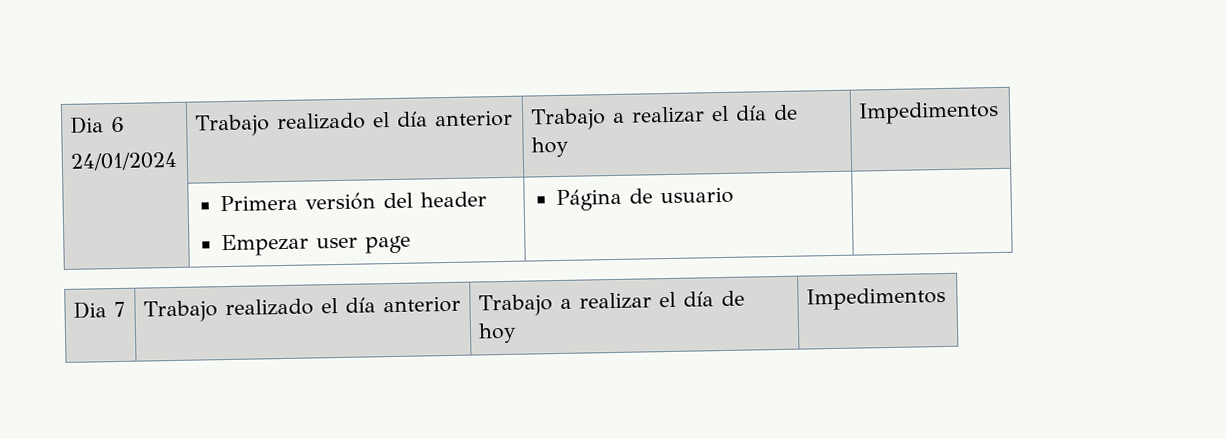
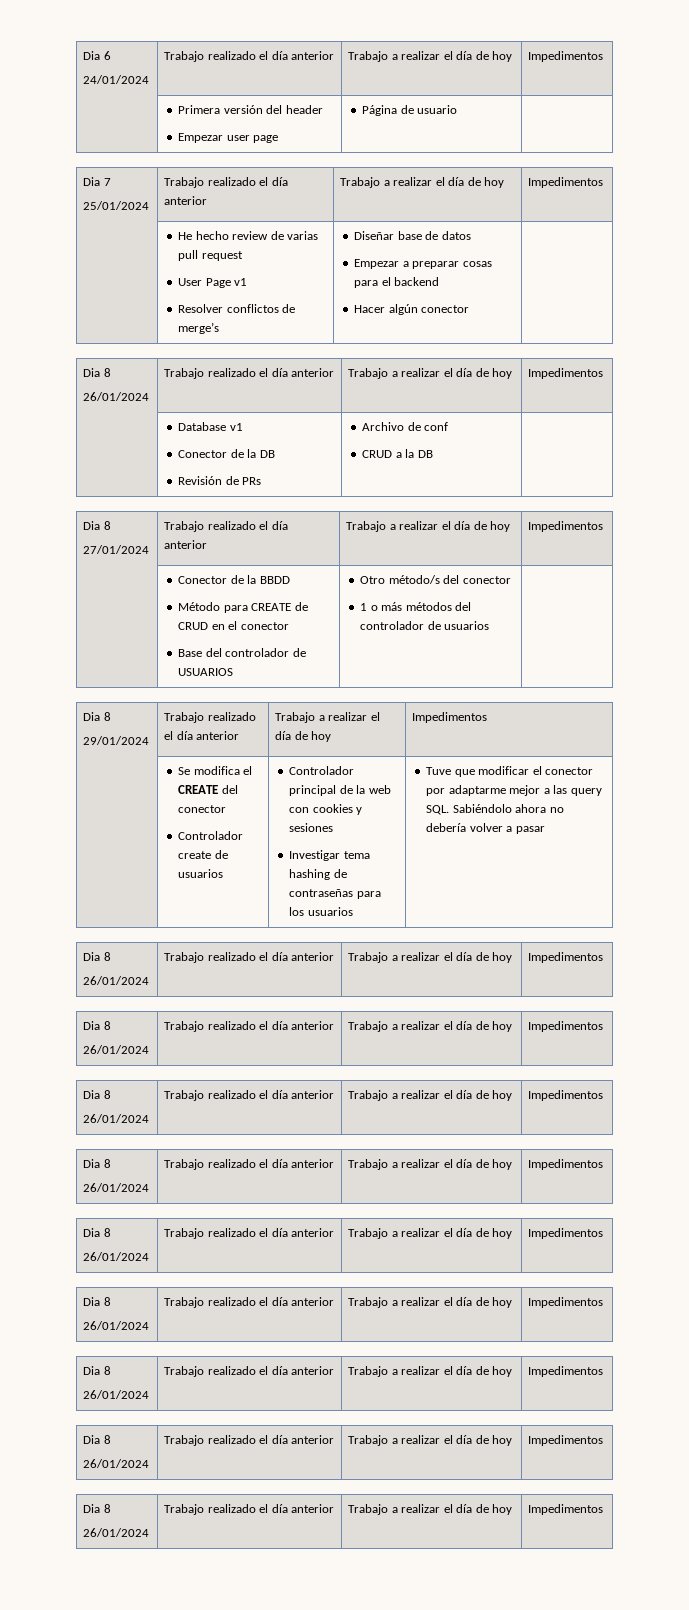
- Dia 7 | Trabajo realizado el día anterior | Trabajo a realizar el día de hoy | Impedimentos
+ Dia 7
+ 25/01/2024 | Trabajo realizado el día anterior | Trabajo a realizar el día de hoy | Impedimentos
+ | He hecho review de varias pull request
+ User Page v1
+ Resolver conflictos de merge’s | Diseñar base de datos
+ Empezar a preparar cosas para el backend
+ Hacer algún conector |
+ Dia 8
+ 26/01/2024 | Trabajo realizado el día anterior | Trabajo a realizar el día de hoy | Impedimentos
+ | Database v1
+ Conector de la DB
+ Revisión de PRs | Archivo de conf
+ CRUD a la DB |
+ Dia 8
+ 27/01/2024 | Trabajo realizado el día anterior | Trabajo a realizar el día de hoy | Impedimentos
+ | Conector de la BBDD
+ Método para CREATE de CRUD en el conector
+ Base del controlador de USUARIOS | Otro método/s del conector
+ 1 o más métodos del controlador de usuarios |
+ Dia 8
+ 29/01/2024 | Trabajo realizado el día anterior | Trabajo a realizar el día de hoy | Impedimentos
+ | Se modifica el CREATE del conector
+ Controlador create de usuarios | Controlador principal de la web con cookies y sesiones
+ Investigar tema hashing de contraseñas para los usuarios | Tuve que modificar el conector por adaptarme mejor a las query SQL. Sabiéndolo ahora no debería volver a pasar
+ Dia 8
+ 26/01/2024 | Trabajo realizado el día anterior | Trabajo a realizar el día de hoy | Impedimentos
+ Dia 8
+ 26/01/2024 | Trabajo realizado el día anterior | Trabajo a realizar el día de hoy | Impedimentos
+ Dia 8
+ 26/01/2024 | Trabajo realizado el día anterior | Trabajo a realizar el día de hoy | Impedimentos
+ Dia 8
+ 26/01/2024 | Trabajo realizado el día anterior | Trabajo a realizar el día de hoy | Impedimentos
+ Dia 8
+ 26/01/2024 | Trabajo realizado el día anterior | Trabajo a realizar el día de hoy | Impedimentos
+ Dia 8
+ 26/01/2024 | Trabajo realizado el día anterior | Trabajo a realizar el día de hoy | Impedimentos
+ Dia 8
+ 26/01/2024 | Trabajo realizado el día anterior | Trabajo a realizar el día de hoy | Impedimentos
+ Dia 8
+ 26/01/2024 | Trabajo realizado el día anterior | Trabajo a realizar el día de hoy | Impedimentos
+ Dia 8
+ 26/01/2024 | Trabajo realizado el día anterior | Trabajo a realizar el día de hoy | Impedimentos

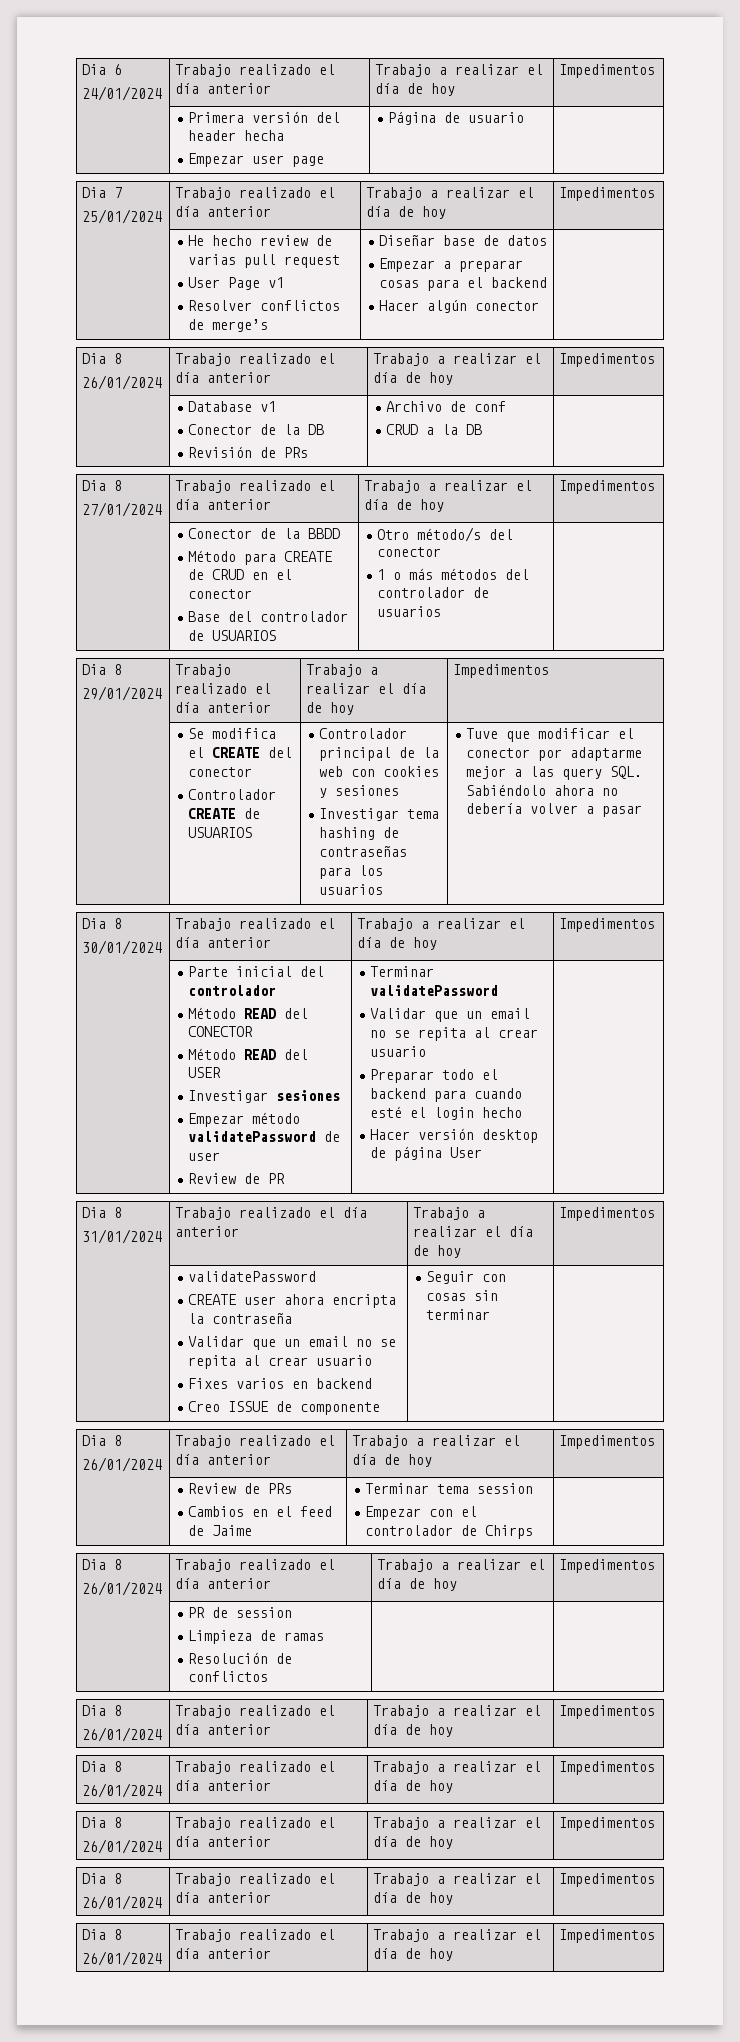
- | Primera versión del header
+ | Primera versión del header hecha
- Controlador create de usuarios
+ Controlador CREATE de USUARIOS
  Tuve que modificar el conector por adaptarme mejor a las query SQL. Sabiéndolo ahora no debería volver a pasar
+ Dia 8
+ 30/01/2024 | Trabajo realizado el día anterior | Trabajo a realizar el día de hoy | Impedimentos
+ | Parte inicial del controlador
+ Método READ del CONECTOR
+ Método READ del USER
+ Investigar sesiones
+ Empezar método validatePassword de user
+ Review de PR | Terminar validatePassword
+ Validar que un email no se repita al crear usuario
+ Preparar todo el backend para cuando esté el login hecho
+ Hacer versión desktop de página User |
+ Dia 8
+ 31/01/2024 | Trabajo realizado el día anterior | Trabajo a realizar el día de hoy | Impedimentos
+ | validatePassword
+ CREATE user ahora encripta la contraseña
+ Validar que un email no se repita al crear usuario
+ Fixes varios en backend
+ Creo ISSUE de componente | Seguir con cosas sin terminar |
+ Dia 8
+ 26/01/2024 | Trabajo realizado el día anterior | Trabajo a realizar el día de hoy | Impedimentos
+ | Review de PRs
+ Cambios en el feed de Jaime | Terminar tema session
+ Empezar con el controlador de Chirps |
+ Dia 8
+ 26/01/2024 | Trabajo realizado el día anterior | Trabajo a realizar el día de hoy | Impedimentos
+ | PR de session
+ Limpieza de ramas
+ Resolución de conflictos | |
- Dia 8
- 26/01/2024 | Trabajo realizado el día anterior | Trabajo a realizar el día de hoy | Impedimentos
- Dia 8
- 26/01/2024 | Trabajo realizado el día anterior | Trabajo a realizar el día de hoy | Impedimentos
- Dia 8
- 26/01/2024 | Trabajo realizado el día anterior | Trabajo a realizar el día de hoy | Impedimentos
- Dia 8
- 26/01/2024 | Trabajo realizado el día anterior | Trabajo a realizar el día de hoy | Impedimentos

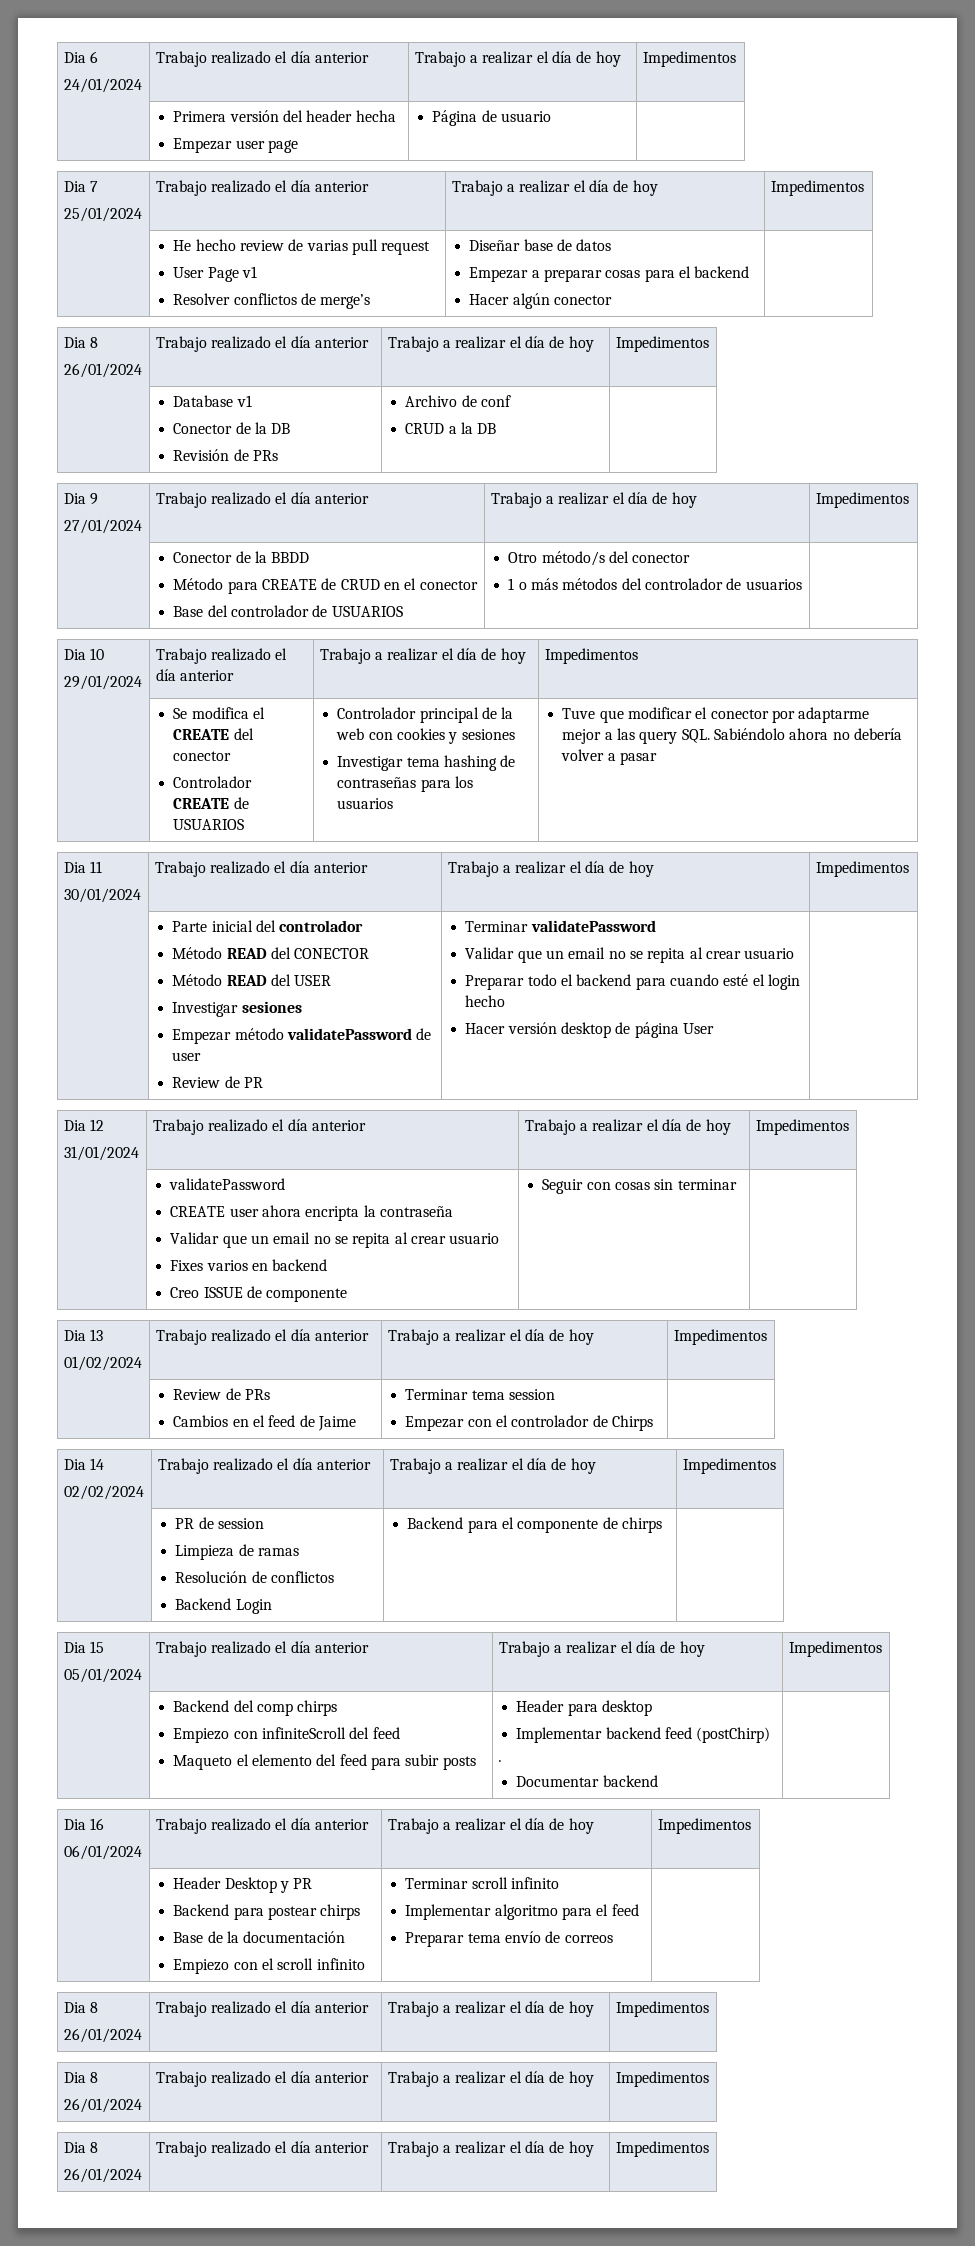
  | Database v1
  Conector de la DB
  Revisión de PRs | Archivo de conf
  CRUD a la DB |
- Dia 8
+ Dia 9
  | Conector de la BBDD
  Método para CREATE de CRUD en el conector
  Base del controlador de USUARIOS | Otro método/s del conector
  1 o más métodos del controlador de usuarios |
- Dia 8
+ Dia 10
  Tuve que modificar el conector por adaptarme mejor a las query SQL. Sabiéndolo ahora no debería volver a pasar
- Dia 8
+ Dia 11
  Hacer versión desktop de página User |
- Dia 8
+ Dia 12
  | validatePassword
  CREATE user ahora encripta la contraseña
  Validar que un email no se repita al crear usuario
  Fixes varios en backend
  Creo ISSUE de componente | Seguir con cosas sin terminar |
- Dia 8
- 26/01/2024 | Trabajo realizado el día anterior | Trabajo a realizar el día de hoy | Impedimentos
+ Dia 13
+ 01/02/2024 | Trabajo realizado el día anterior | Trabajo a realizar el día de hoy | Impedimentos
  | Review de PRs
  Cambios en el feed de Jaime | Terminar tema session
  Empezar con el controlador de Chirps |
- Dia 8
- 26/01/2024 | Trabajo realizado el día anterior | Trabajo a realizar el día de hoy | Impedimentos
+ Dia 14
+ 02/02/2024 | Trabajo realizado el día anterior | Trabajo a realizar el día de hoy | Impedimentos
  | PR de session
  Limpieza de ramas
- Resolución de conflictos | |
+ Resolución de conflictos
+ Backend Login | Backend para el componente de chirps |
+ Dia 15
+ 05/01/2024 | Trabajo realizado el día anterior | Trabajo a realizar el día de hoy | Impedimentos
+ | Backend del comp chirps
+ Empiezo con infiniteScroll del feed
+ Maqueto el elemento del feed para subir posts | Header para desktop
+ Implementar backend feed (postChirp)
+ ·
+ Documentar backend |
+ Dia 16
+ 06/01/2024 | Trabajo realizado el día anterior | Trabajo a realizar el día de hoy | Impedimentos
+ | Header Desktop y PR
+ Backend para postear chirps
+ Base de la documentación
+ Empiezo con el scroll infinito | Terminar scroll infinito
+ Implementar algoritmo para el feed
+ Preparar tema envío de correos |
- Dia 8
- 26/01/2024 | Trabajo realizado el día anterior | Trabajo a realizar el día de hoy | Impedimentos
- Dia 8
- 26/01/2024 | Trabajo realizado el día anterior | Trabajo a realizar el día de hoy | Impedimentos

